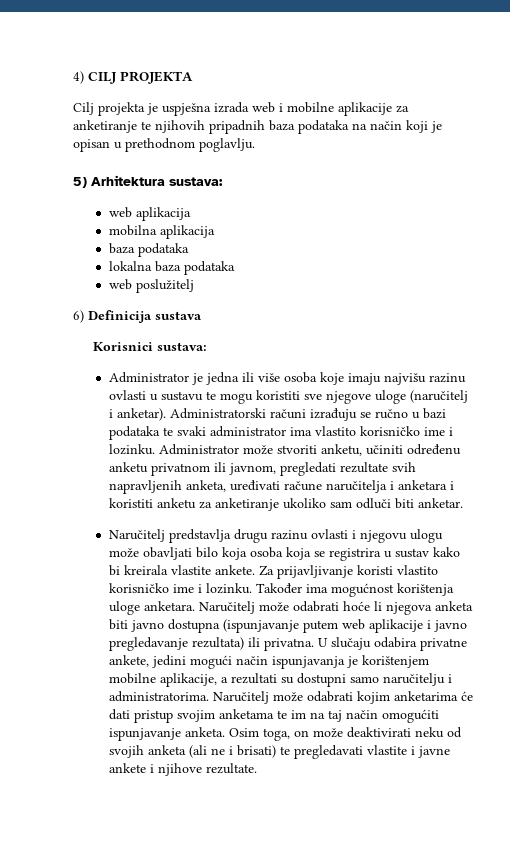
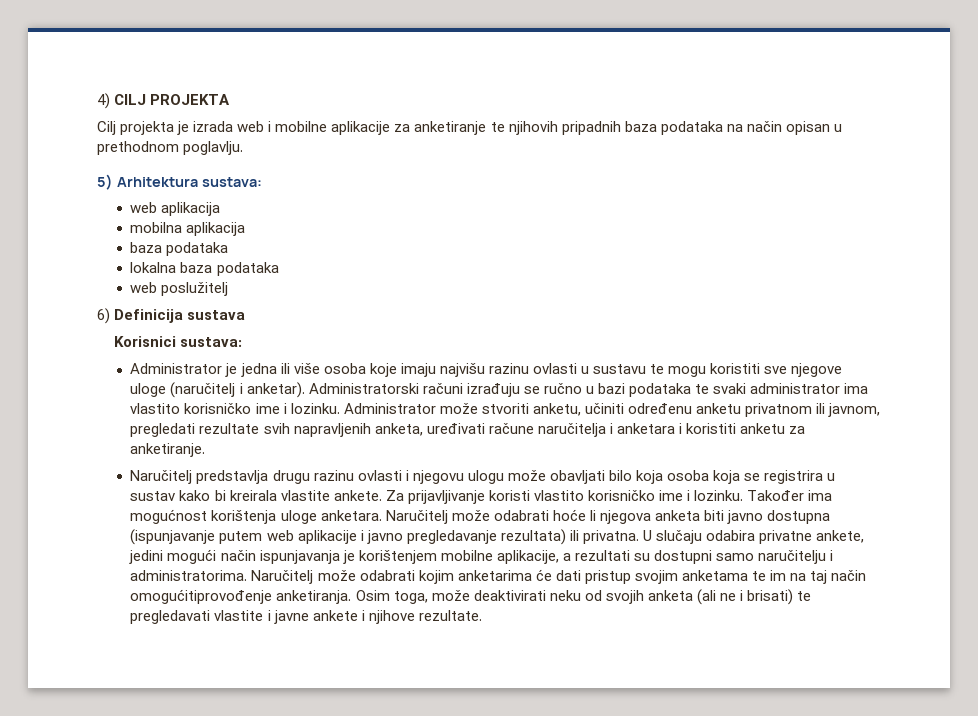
- Cilj projekta je uspješna izrada web i mobilne aplikacije za anketiranje te njihovih pripadnih baza podataka na način koji je opisan u prethodnom poglavlju.
+ Cilj projekta je izrada web i mobilne aplikacije za anketiranje te njihovih pripadnih baza podataka na način opisan u prethodnom poglavlju.
- Administrator može stvoriti anketu, učiniti određenu anketu privatnom ili javnom, pregledati rezultate svih napravljenih anketa, uređivati račune naručitelja i anketara i koristiti anketu za anketiranje ukoliko sam odluči biti anketar.
+ Administrator može stvoriti anketu, učiniti određenu anketu privatnom ili javnom, pregledati rezultate svih napravljenih anketa, uređivati račune naručitelja i anketara i koristiti anketu za anketiranje.
- Naručitelj može odabrati kojim anketarima će dati pristup svojim anketama te im na taj način omogućiti ispunjavanje anketa.
+ Naručitelj može odabrati kojim anketarima će dati pristup svojim anketama te im na taj način omogućitiprovođenje anketiranja.
- Osim toga, on može deaktivirati neku od svojih anketa (ali ne i brisati) te pregledavati vlastite i javne ankete i njihove rezultate.
+ Osim toga, može deaktivirati neku od svojih anketa (ali ne i brisati) te pregledavati vlastite i javne ankete i njihove rezultate.

